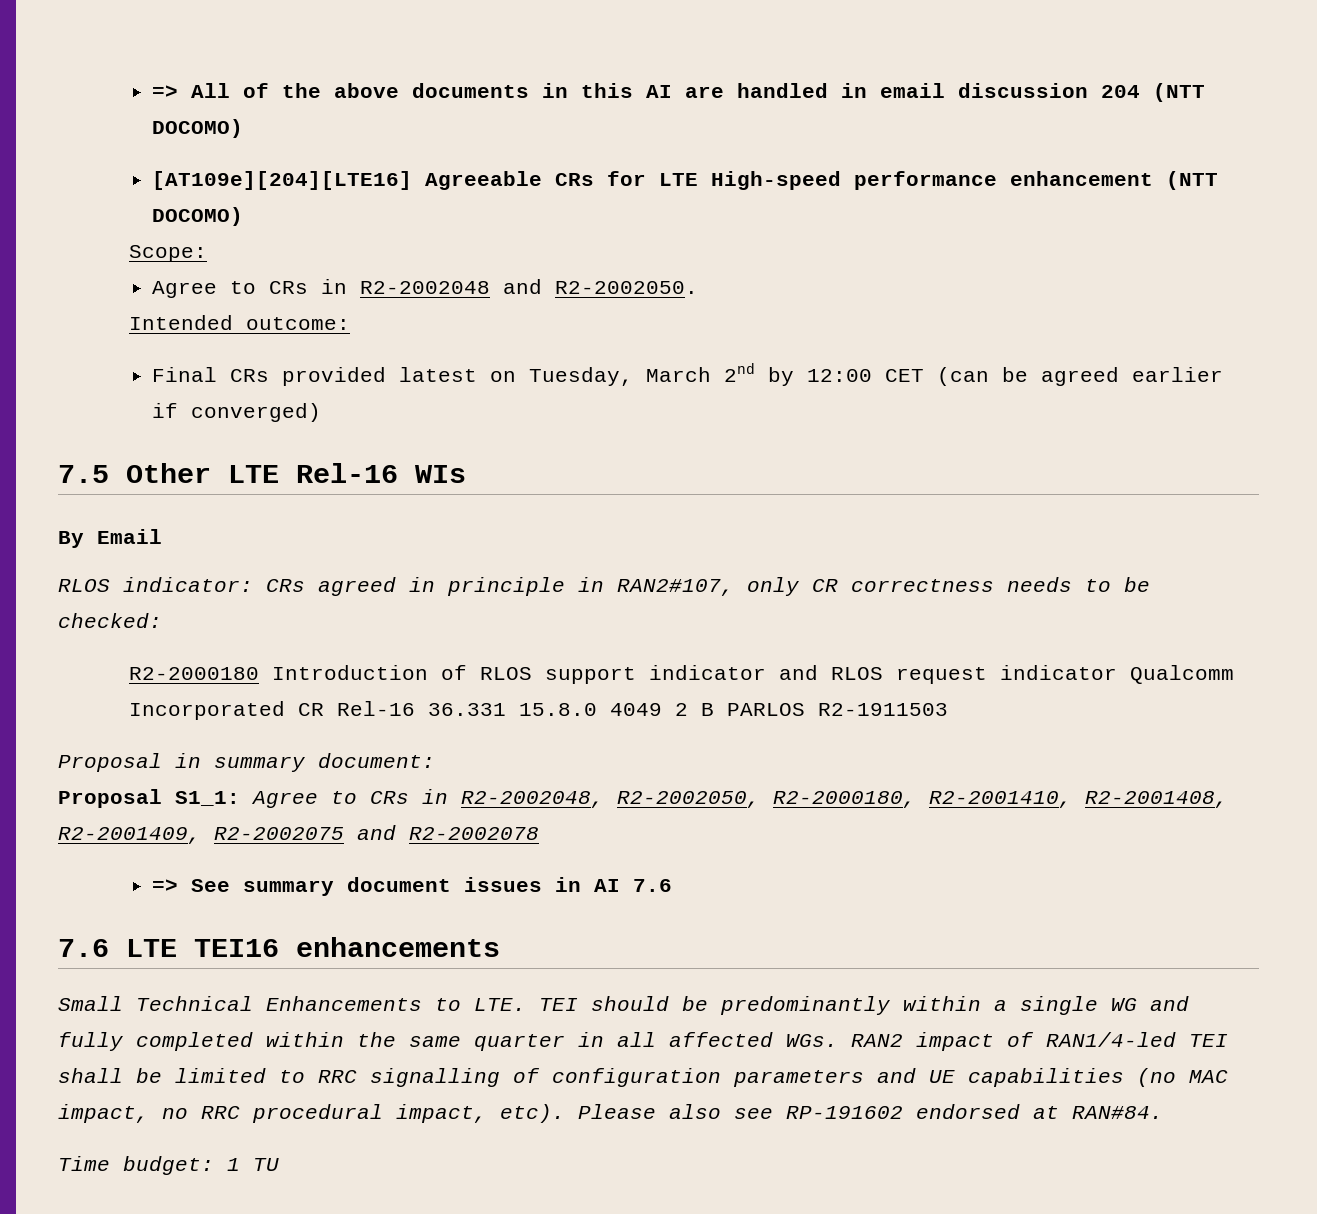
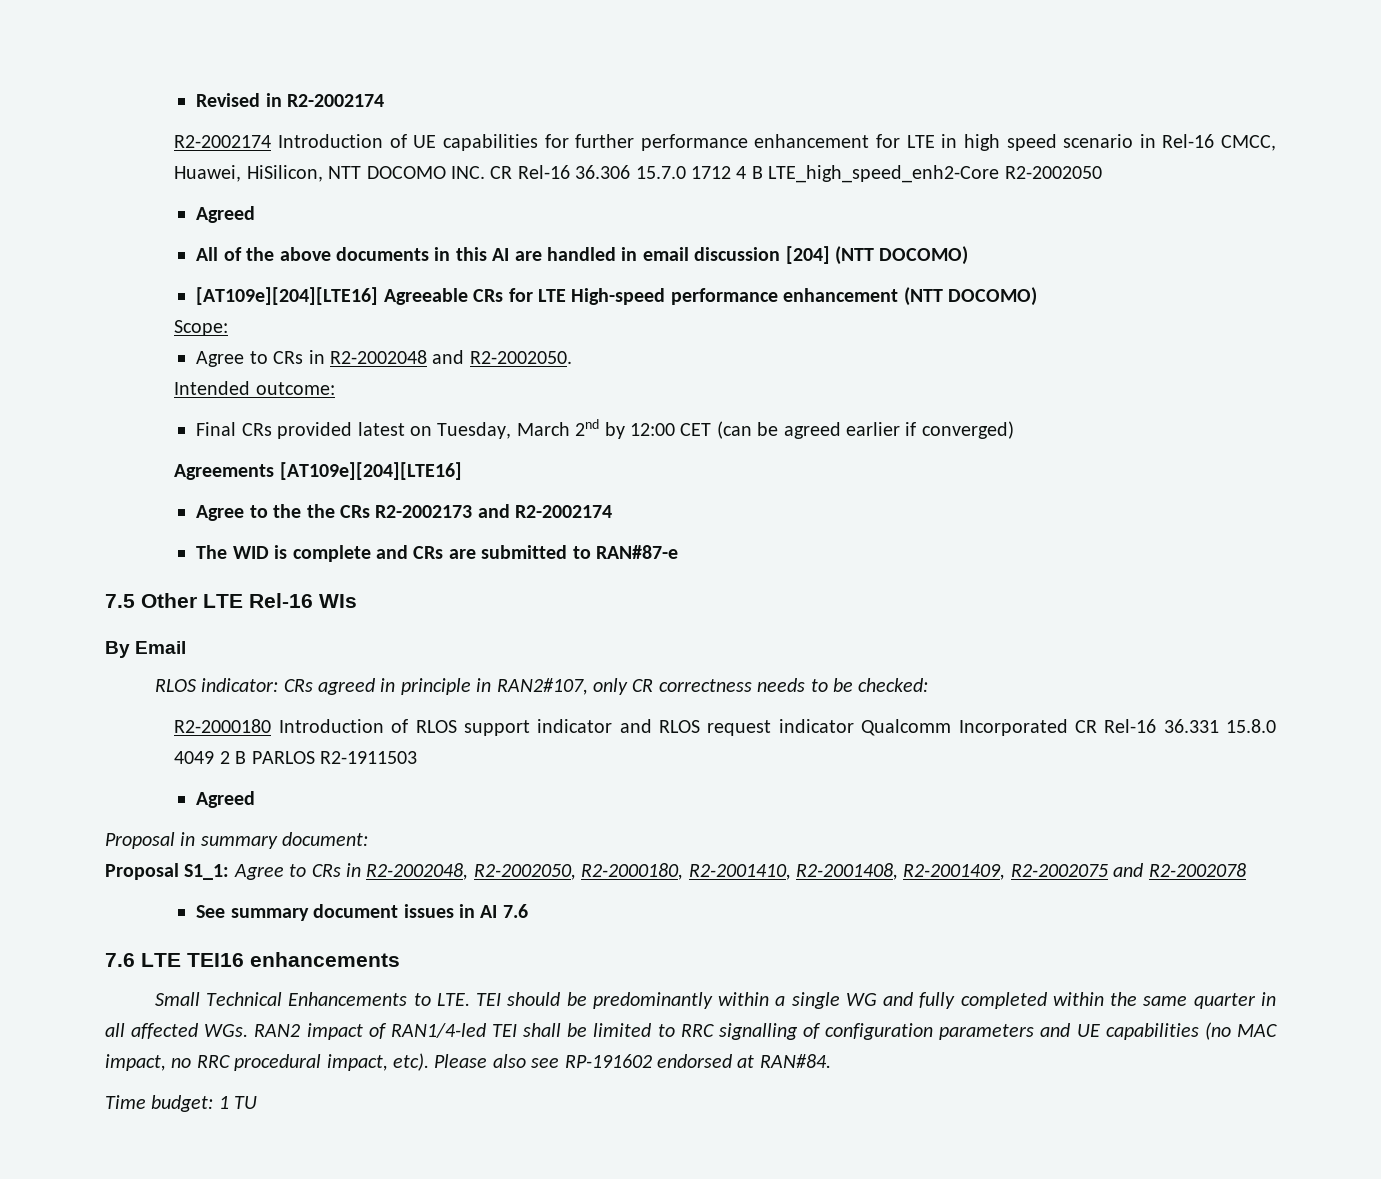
- => All of the above documents in this AI are handled in email discussion 204 (NTT DOCOMO)
+ Revised in R2-2002174
+ R2-2002174 Introduction of UE capabilities for further performance enhancement for LTE in high speed scenario in Rel-16 CMCC, Huawei, HiSilicon, NTT DOCOMO INC. CR Rel-16 36.306 15.7.0 1712 4 B LTE_high_speed_enh2-Core R2-2002050
+ Agreed
+ All of the above documents in this AI are handled in email discussion [204] (NTT DOCOMO)
+ Agreements [AT109e][204][LTE16]
+ Agree to the the CRs R2-2002173 and R2-2002174
+ The WID is complete and CRs are submitted to RAN#87-e
  R2-2000180 Introduction of RLOS support indicator and RLOS request indicator Qualcomm Incorporated CR Rel-16 36.331 15.8.0 4049 2 B PARLOS R2-1911503
+ Agreed
- => See summary document issues in AI 7.6
+ See summary document issues in AI 7.6

